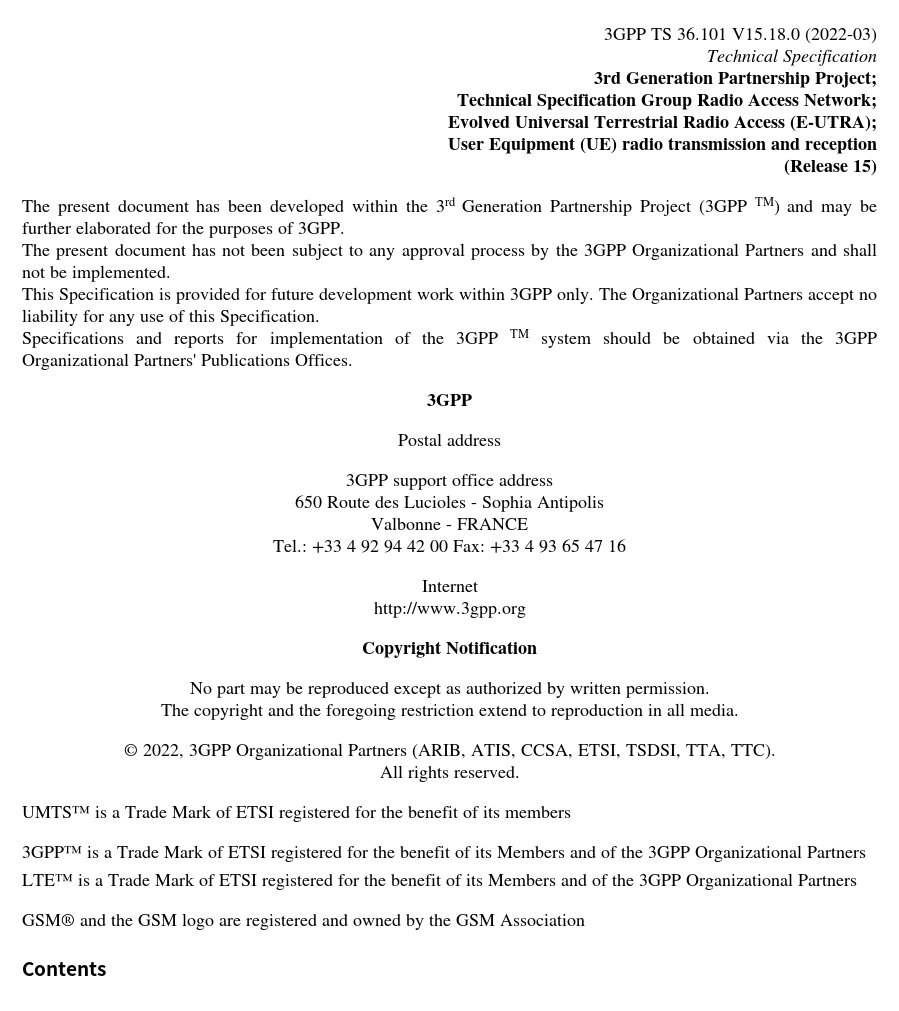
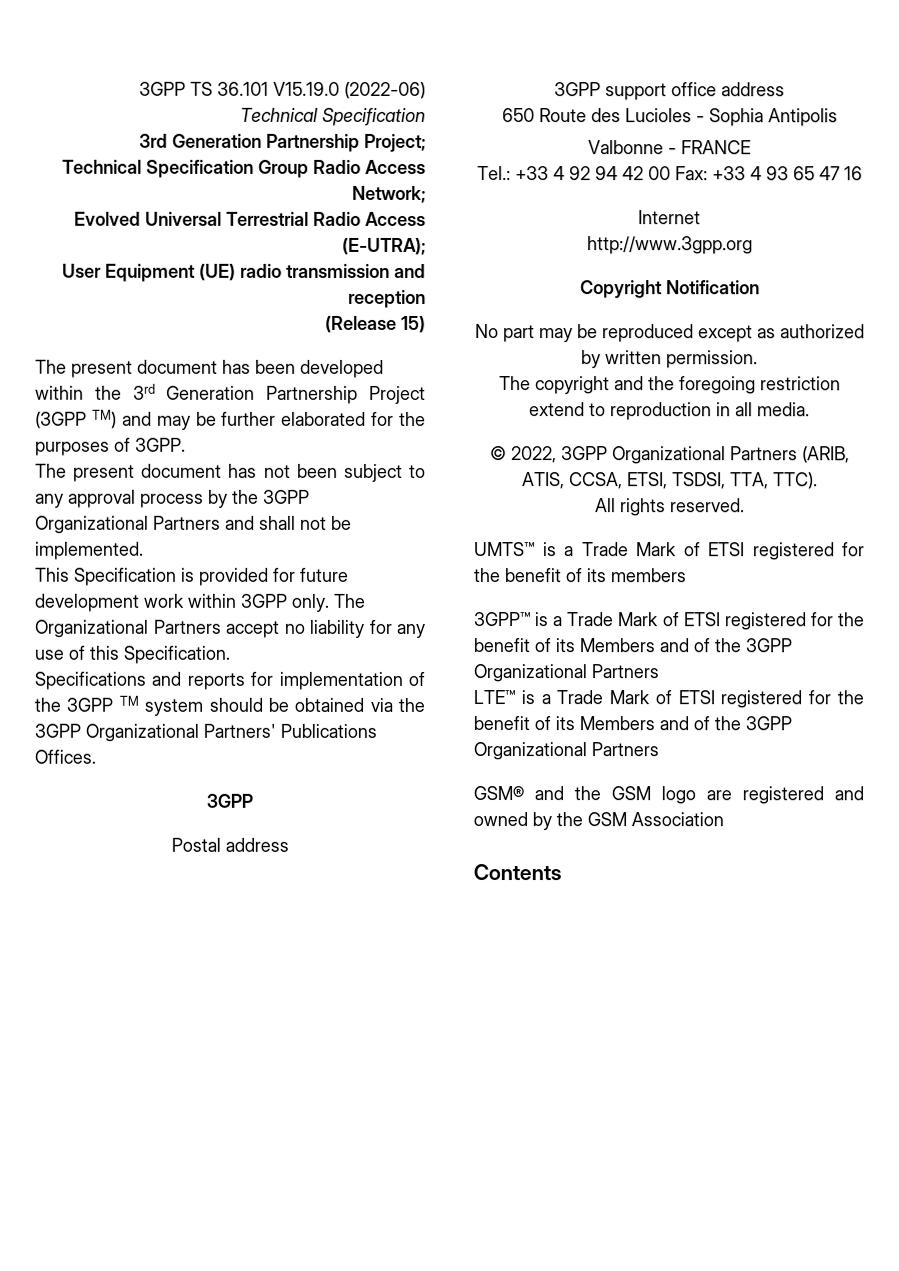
- 3GPP TS 36.101 V15.18.0 (2022-03)
+ 3GPP TS 36.101 V15.19.0 (2022-06)

